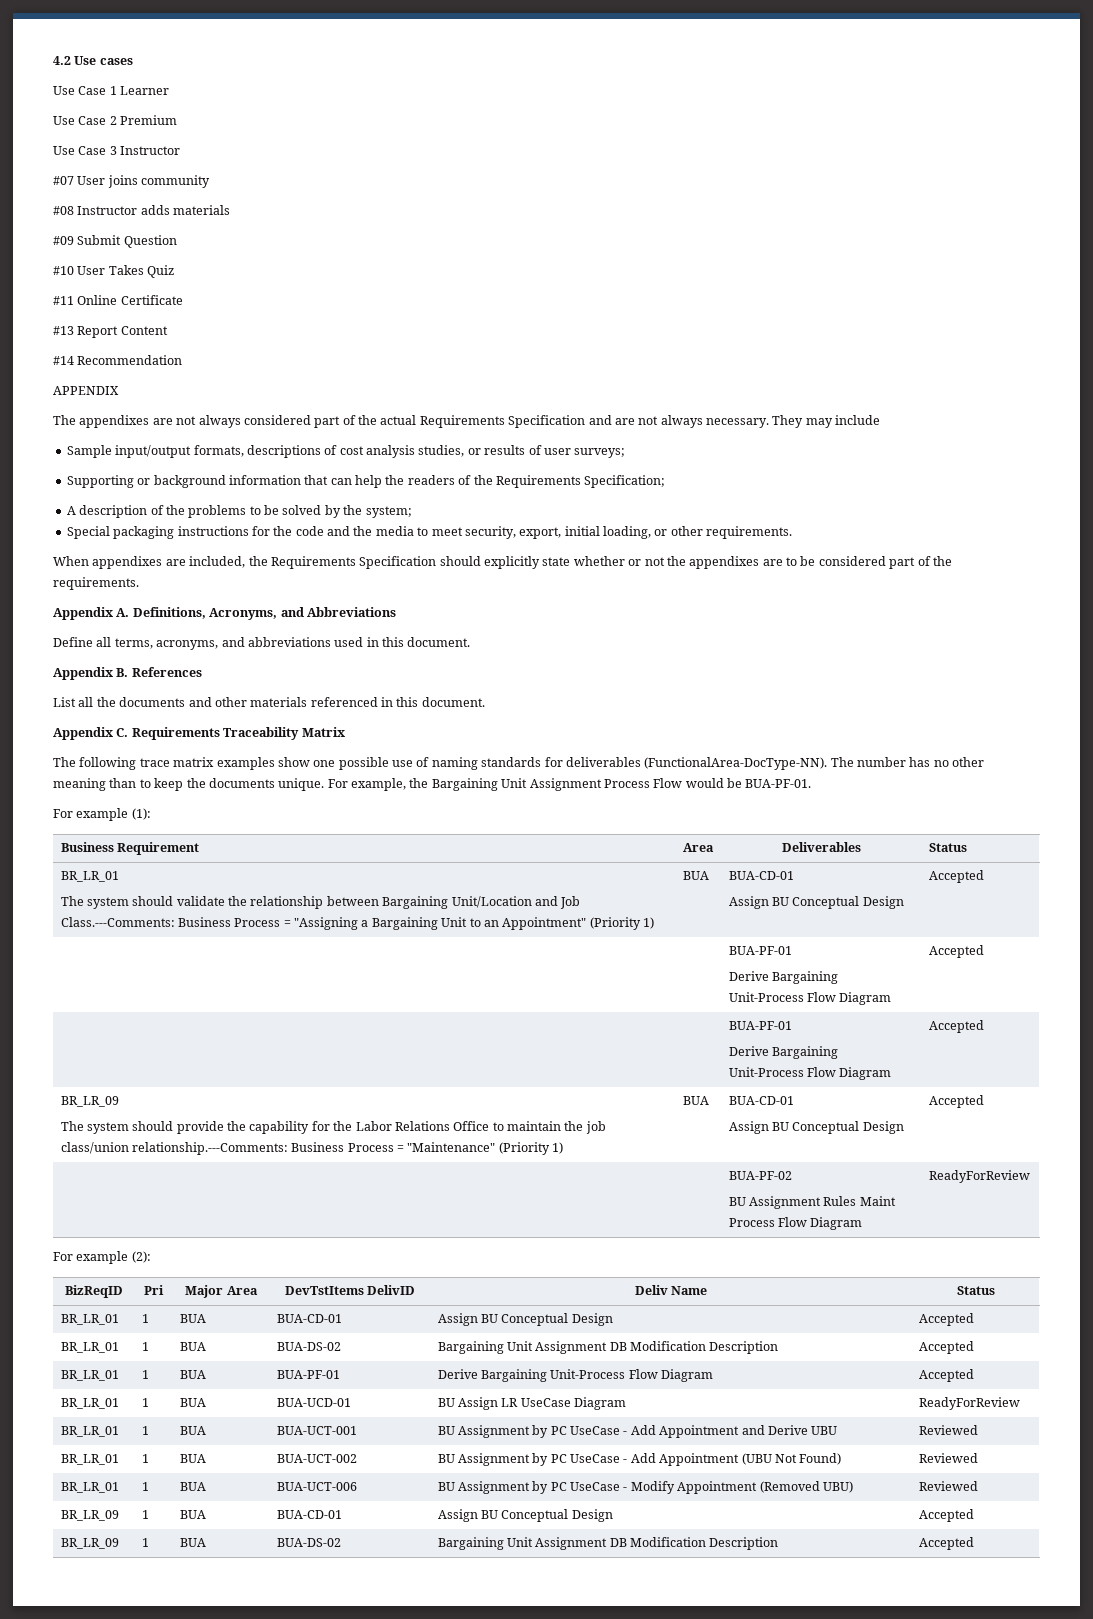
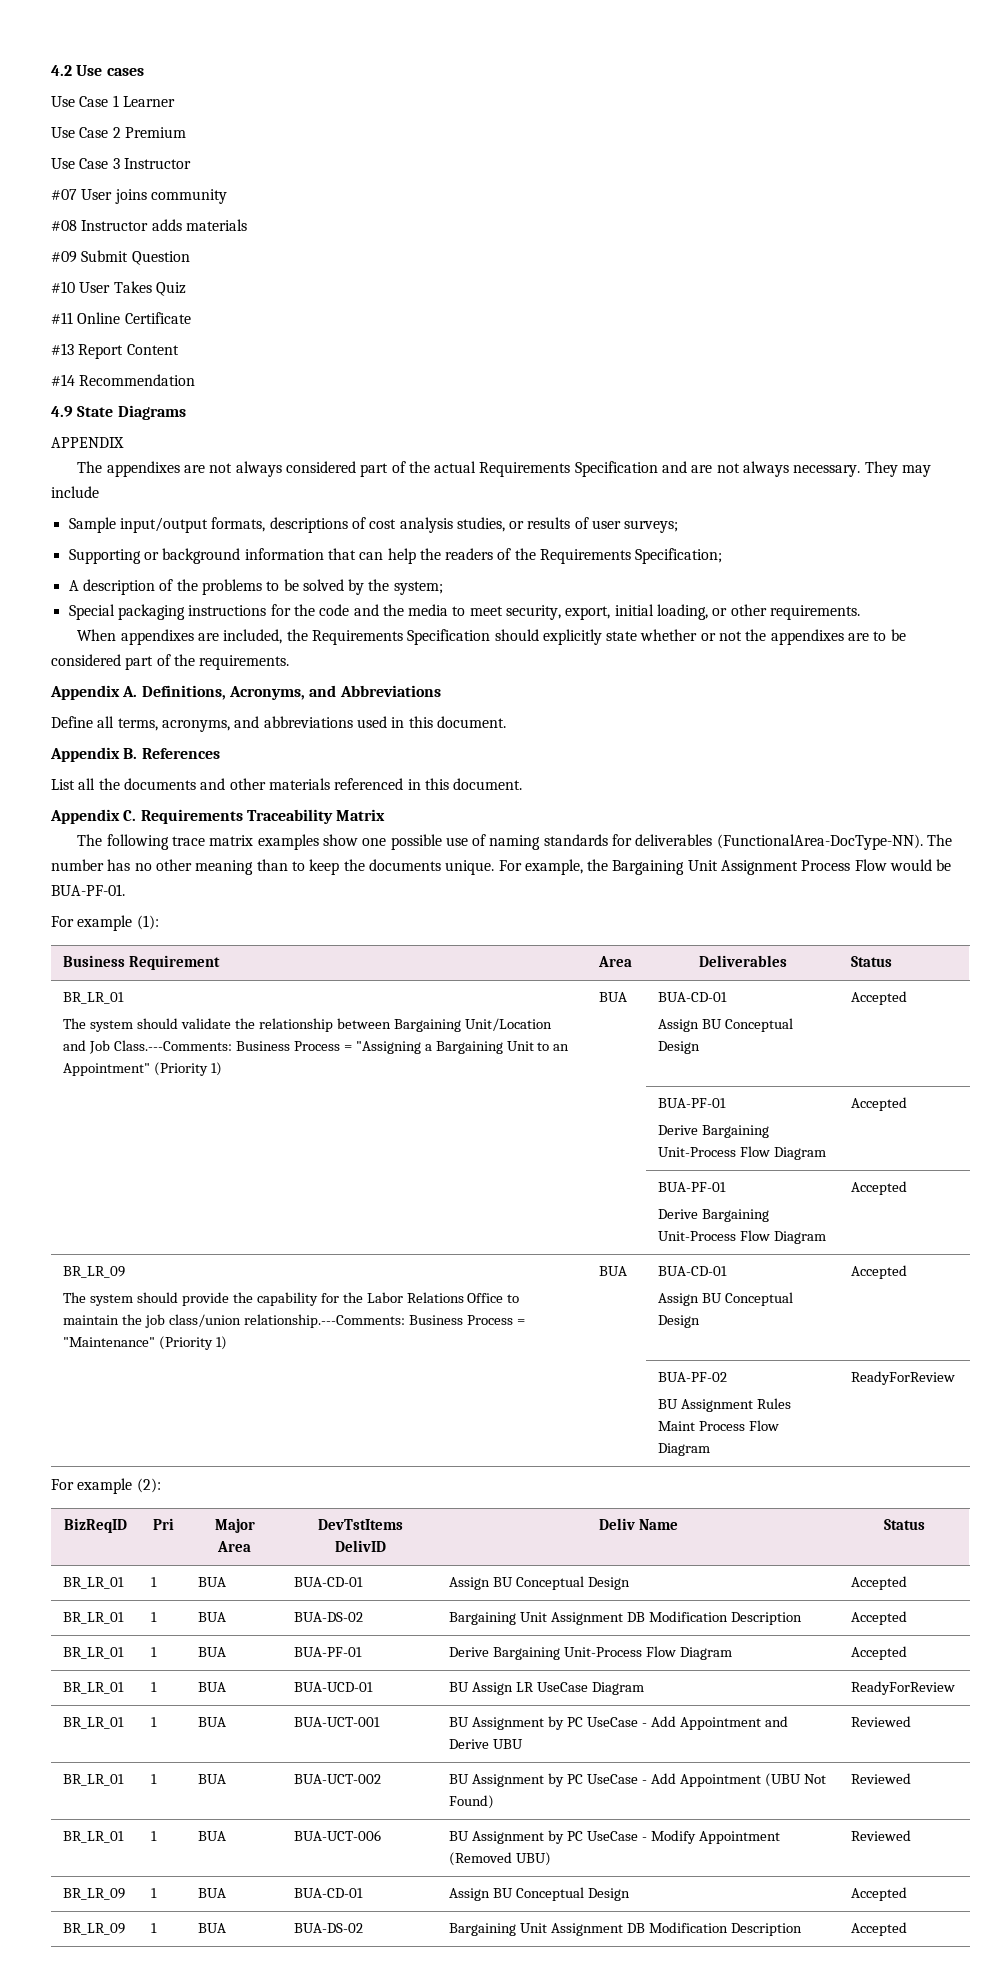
+ 4.9 State Diagrams

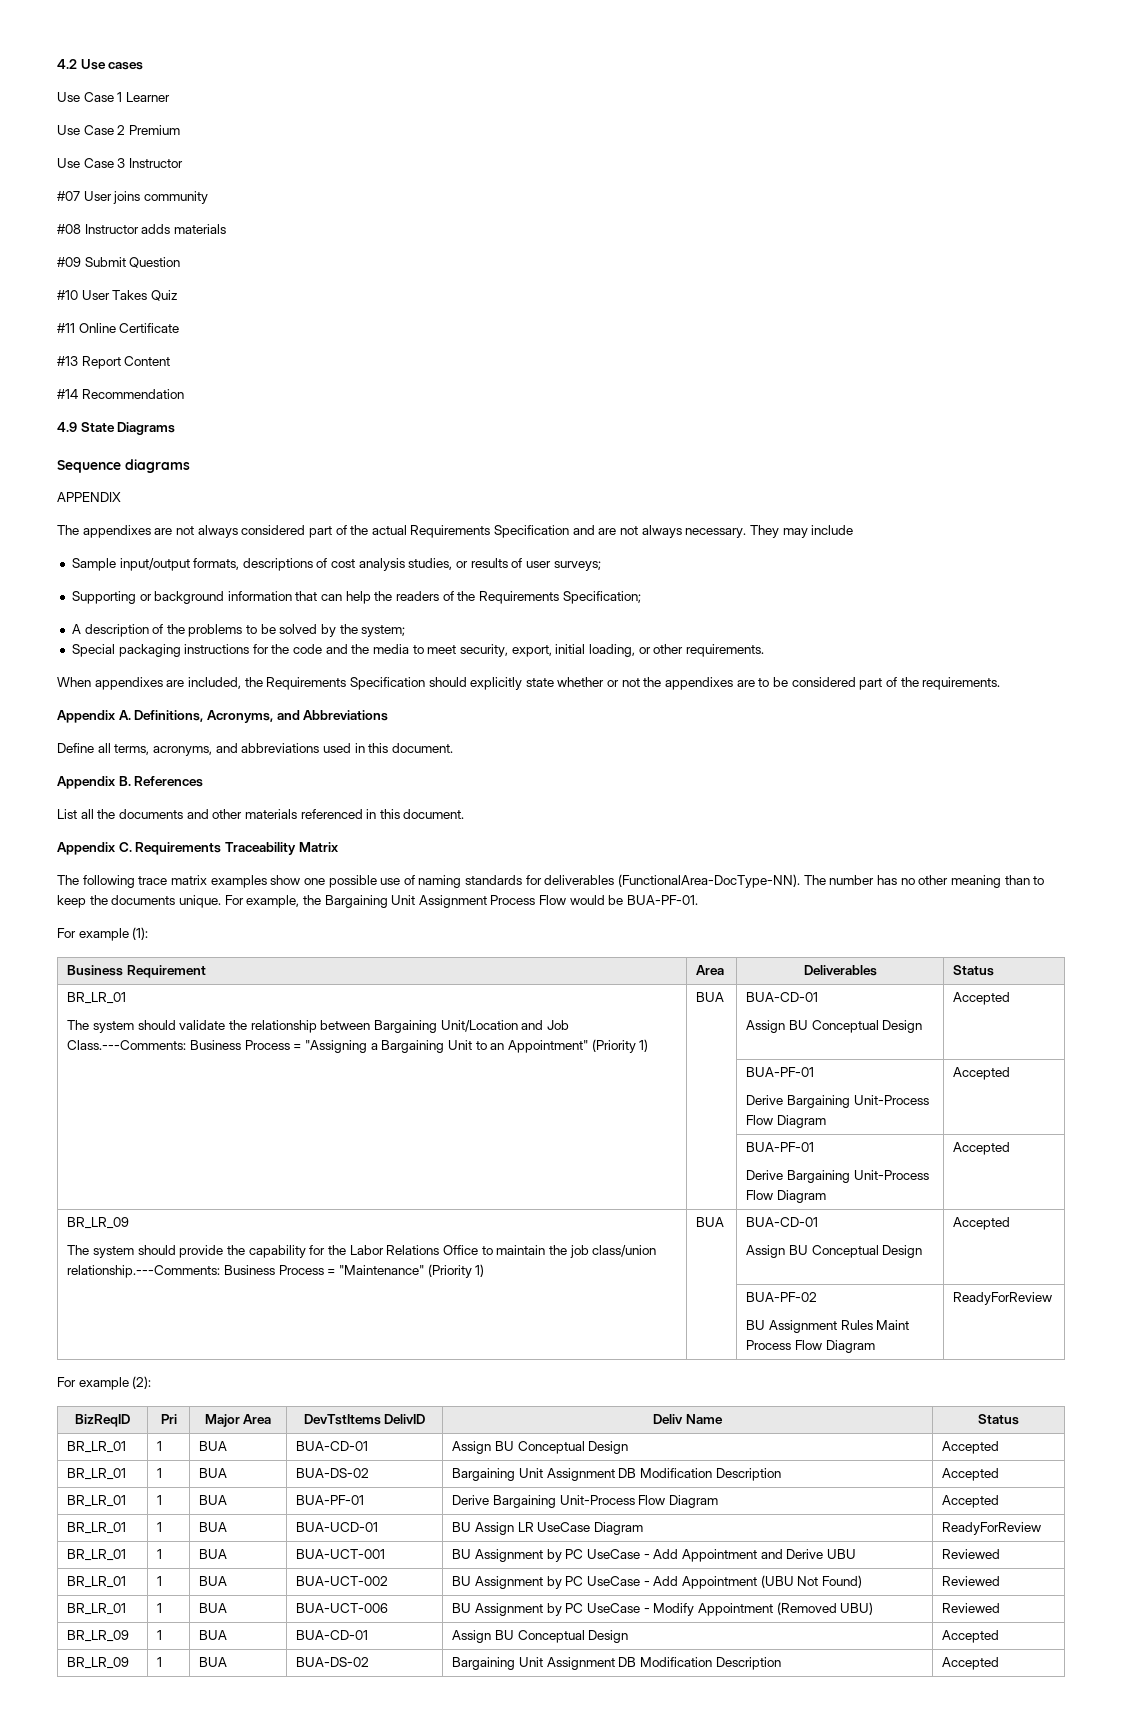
+ Sequence diagrams

